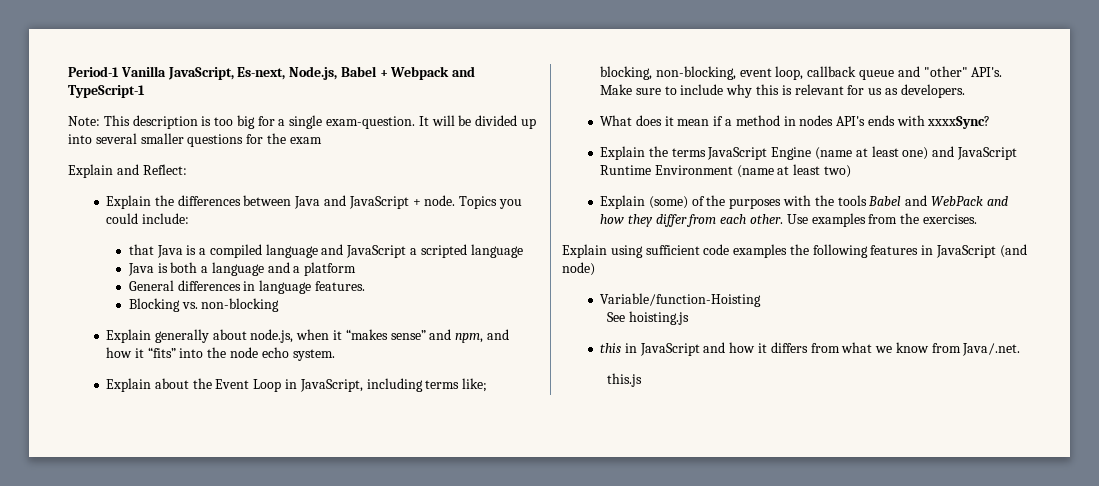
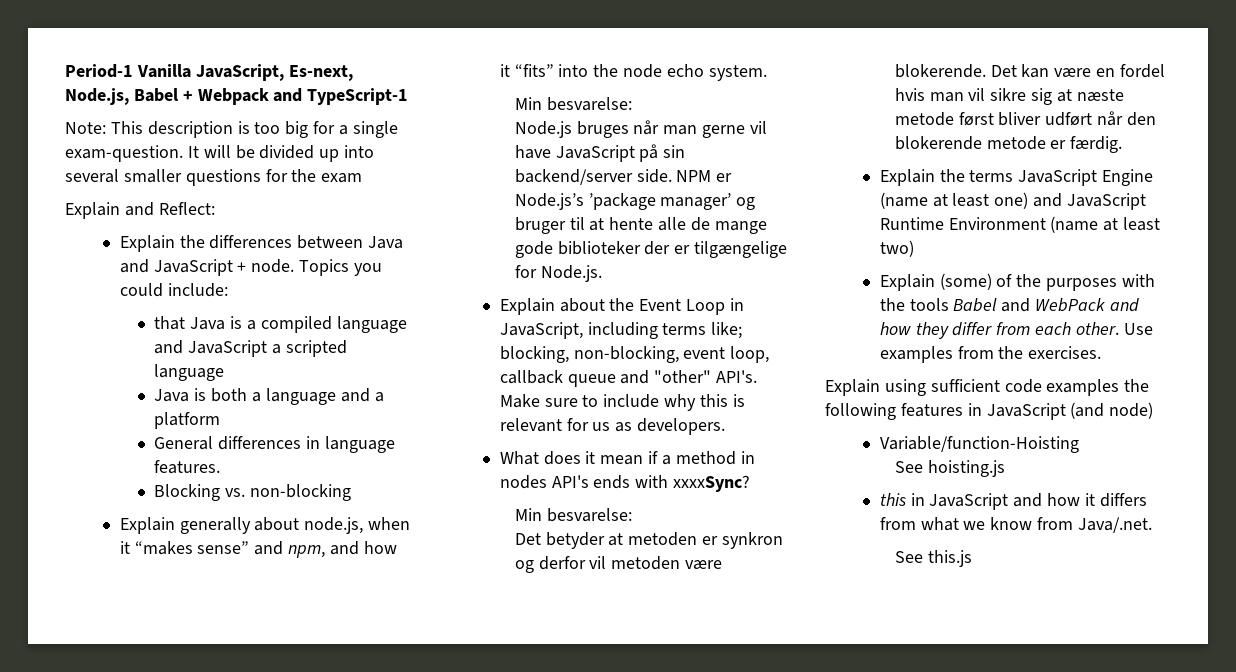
  Explain generally about node.js, when it “makes sense” and npm, and how it “fits” into the node echo system.
+ Min besvarelse:
+ Node.js bruges når man gerne vil have JavaScript på sin backend/server side. NPM er Node.js’s ’package manager’ og bruger til at hente alle de mange gode biblioteker der er tilgængelige for Node.js.
  What does it mean if a method in nodes API's ends with xxxxSync?
+ Min besvarelse:
+ Det betyder at metoden er synkron og derfor vil metoden være blokerende. Det kan være en fordel hvis man vil sikre sig at næste metode først bliver udført når den blokerende metode er færdig.
- this.js
+ See this.js

